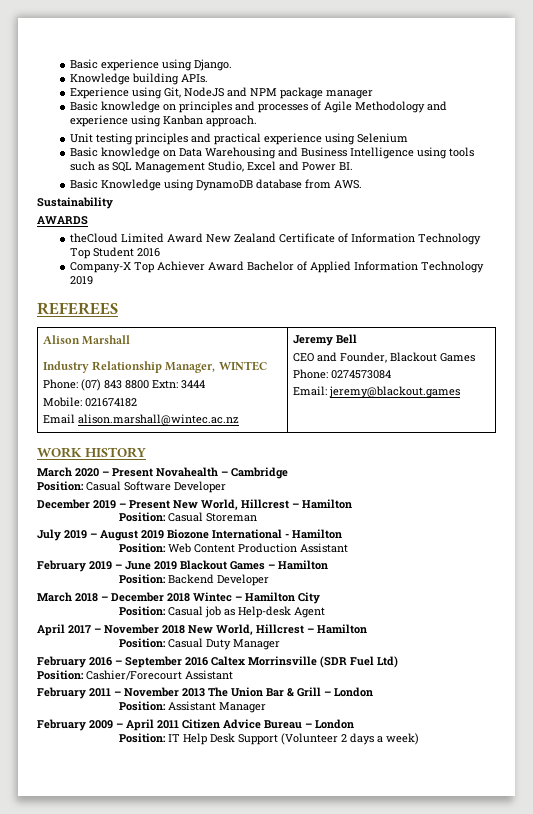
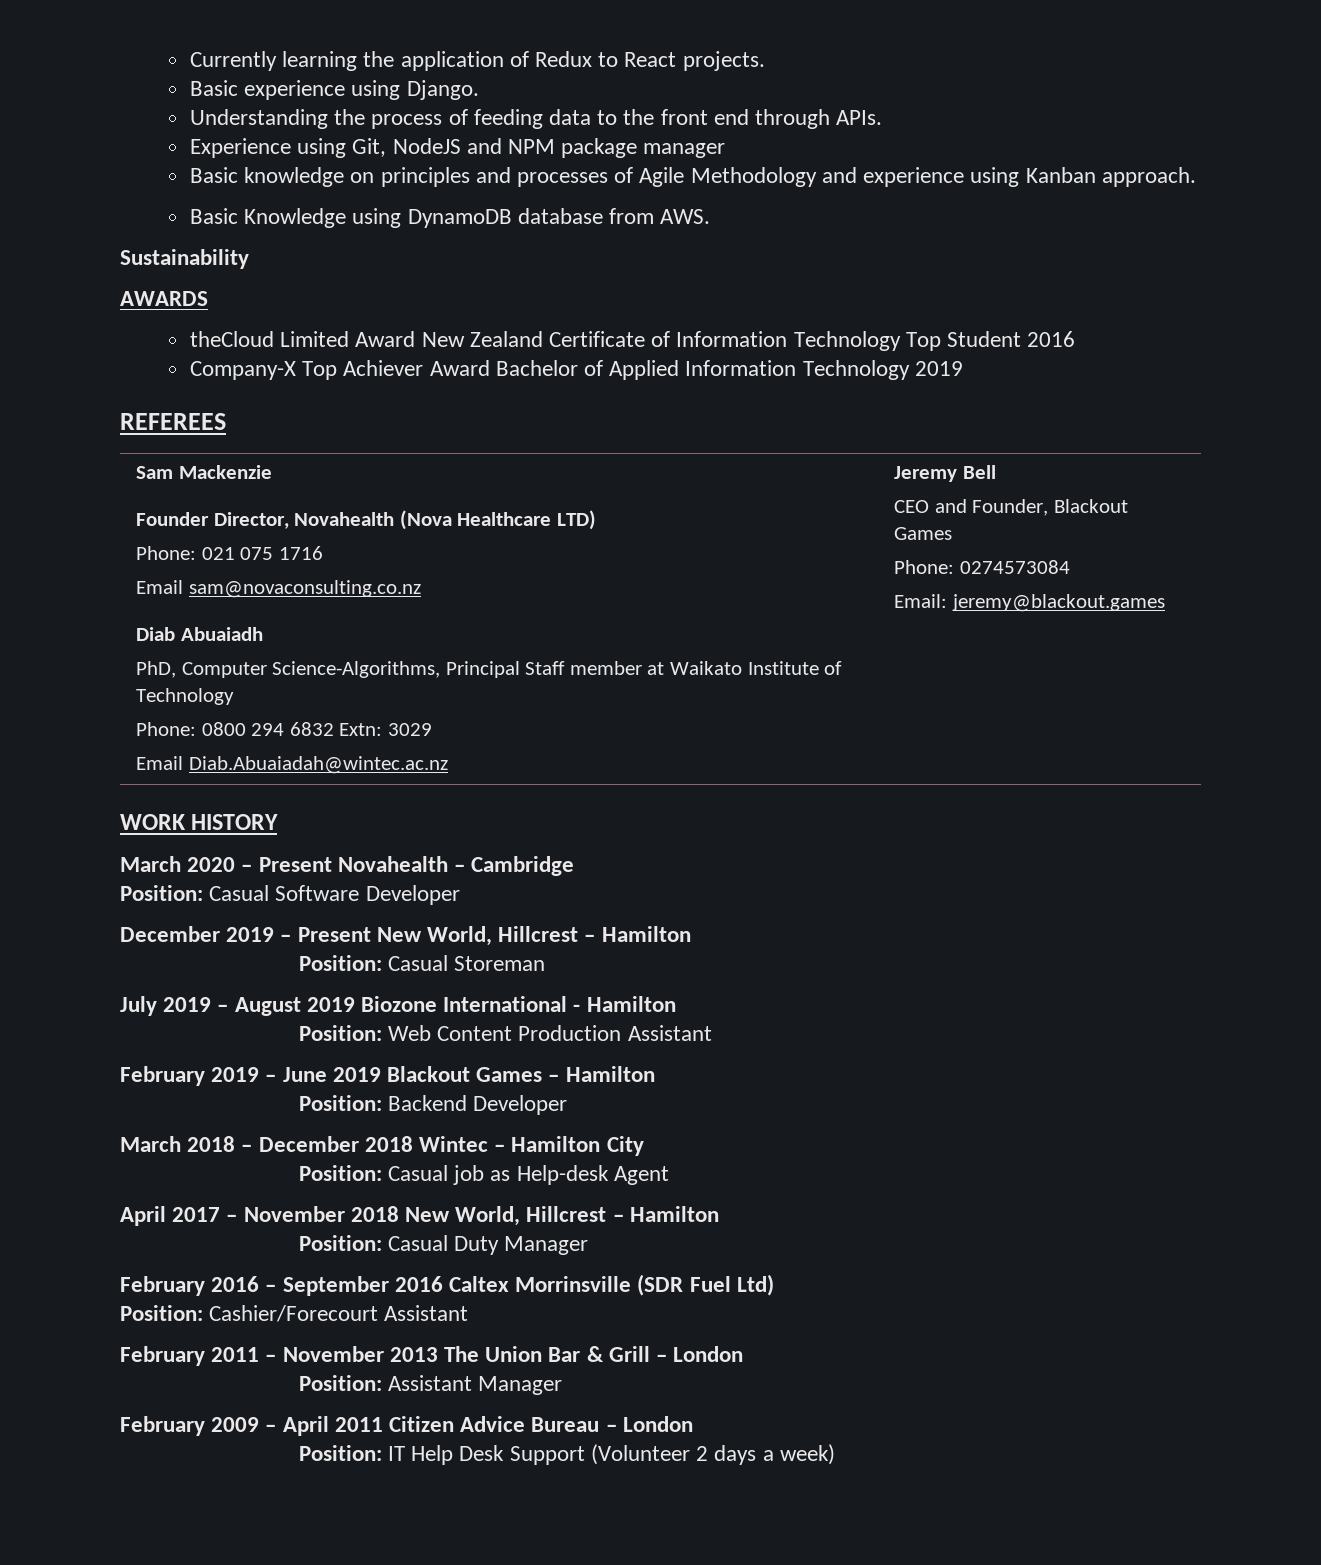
+ Currently learning the application of Redux to React projects.
  Basic experience using Django.
- Knowledge building APIs.
+ Understanding the process of feeding data to the front end through APIs.
- Unit testing principles and practical experience using Selenium
- Basic knowledge on Data Warehousing and Business Intelligence using tools such as SQL Management Studio, Excel and Power BI.
- Alison Marshall
- Industry Relationship Manager, WINTEC
- Phone: (07) 843 8800 Extn: 3444
- Mobile: 021674182
- Email alison.marshall@wintec.ac.nz
+ Sam Mackenzie
+ Founder Director, Novahealth (Nova Healthcare LTD)
+ Phone: 021 075 1716
+ Email sam@novaconsulting.co.nz
+ Diab Abuaiadh
+ PhD, Computer Science-Algorithms, Principal Staff member at Waikato Institute of Technology
+ Phone: 0800 294 6832 Extn: 3029
+ Email Diab.Abuaiadah@wintec.ac.nz

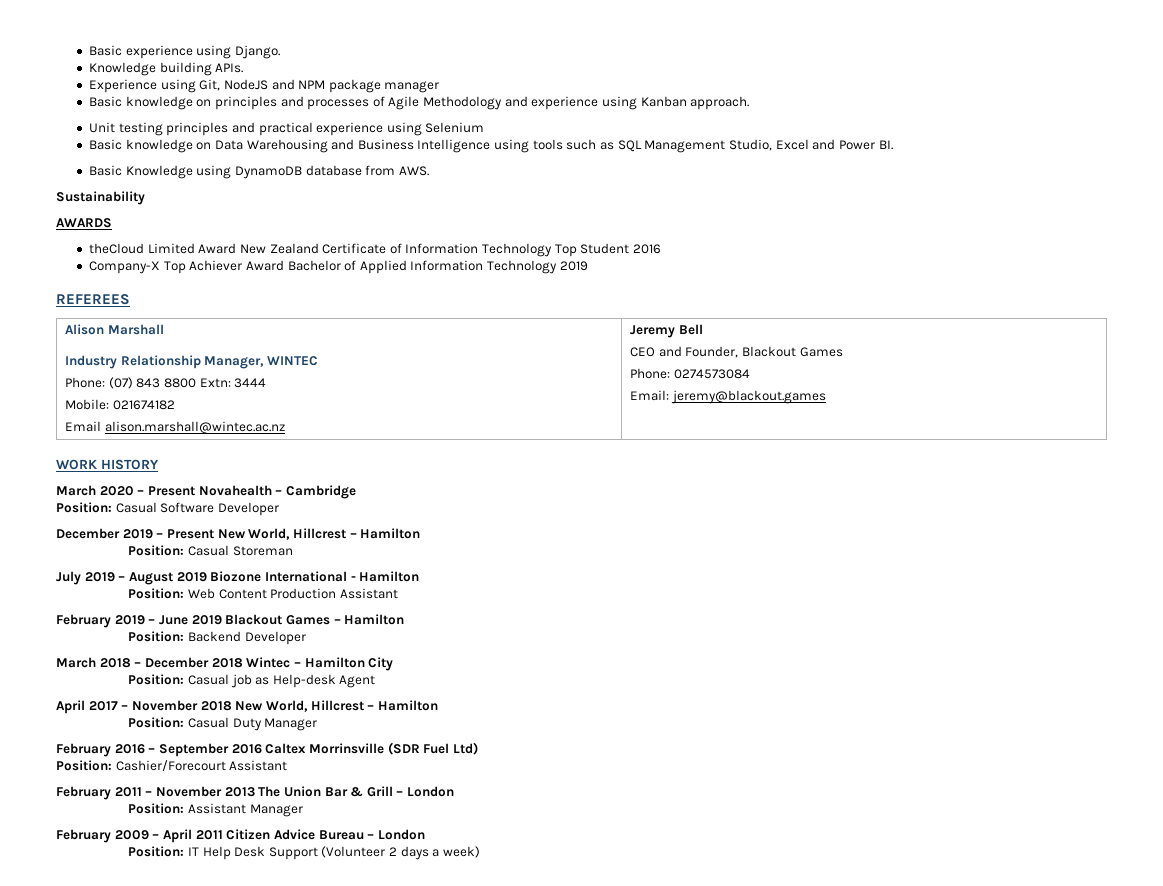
- Currently learning the application of Redux to React projects.
  Basic experience using Django.
- Understanding the process of feeding data to the front end through APIs.
+ Knowledge building APIs.
+ Unit testing principles and practical experience using Selenium
+ Basic knowledge on Data Warehousing and Business Intelligence using tools such as SQL Management Studio, Excel and Power BI.
- Sam Mackenzie
- Founder Director, Novahealth (Nova Healthcare LTD)
- Phone: 021 075 1716
- Email sam@novaconsulting.co.nz
- Diab Abuaiadh
- PhD, Computer Science-Algorithms, Principal Staff member at Waikato Institute of Technology
- Phone: 0800 294 6832 Extn: 3029
- Email Diab.Abuaiadah@wintec.ac.nz
+ Alison Marshall
+ Industry Relationship Manager, WINTEC
+ Phone: (07) 843 8800 Extn: 3444
+ Mobile: 021674182
+ Email alison.marshall@wintec.ac.nz

